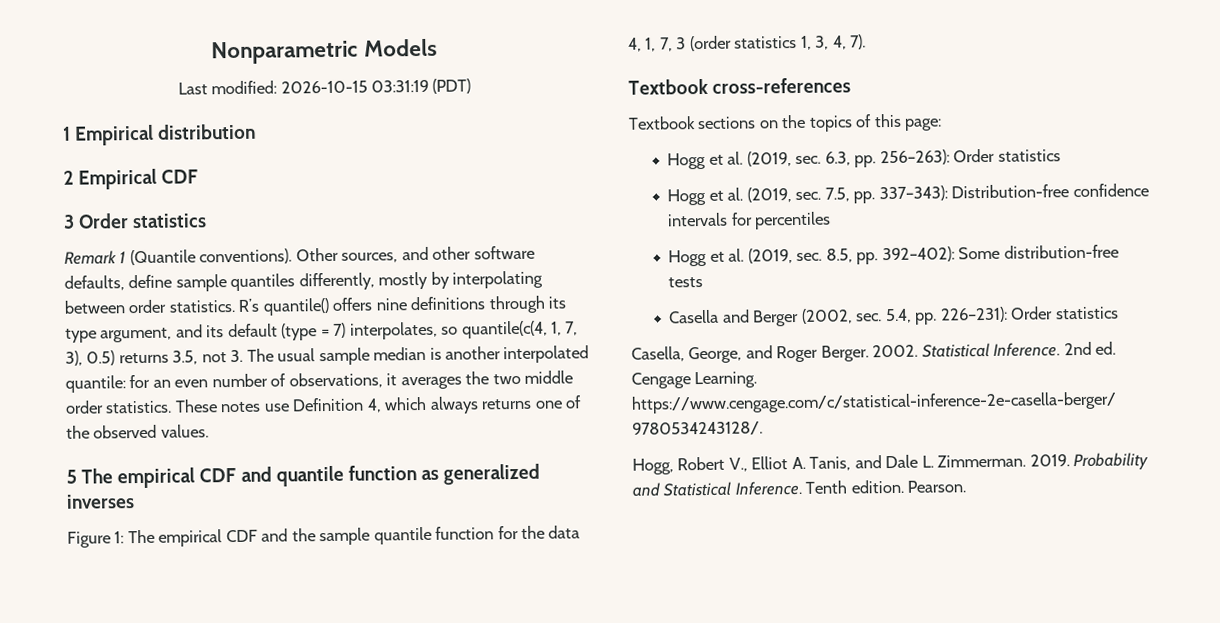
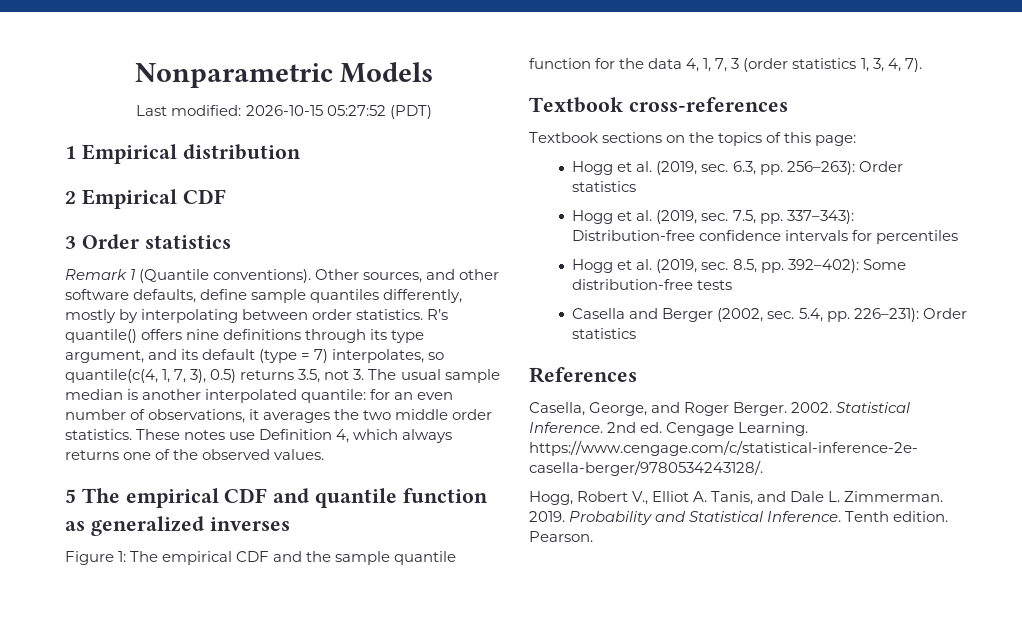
- Last modified: 2026-10-15 03:31:19 (PDT)
+ Last modified: 2026-10-15 05:27:52 (PDT)
+ References

